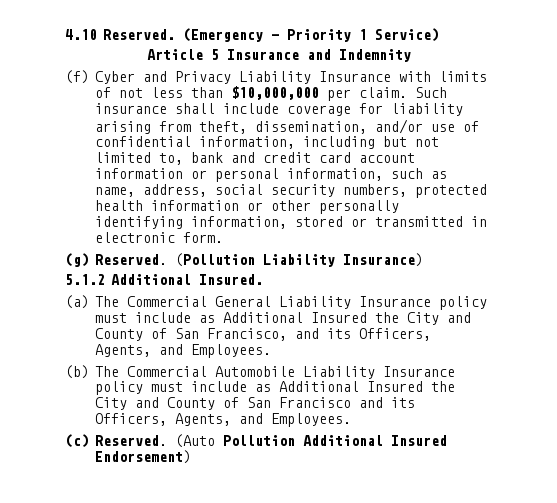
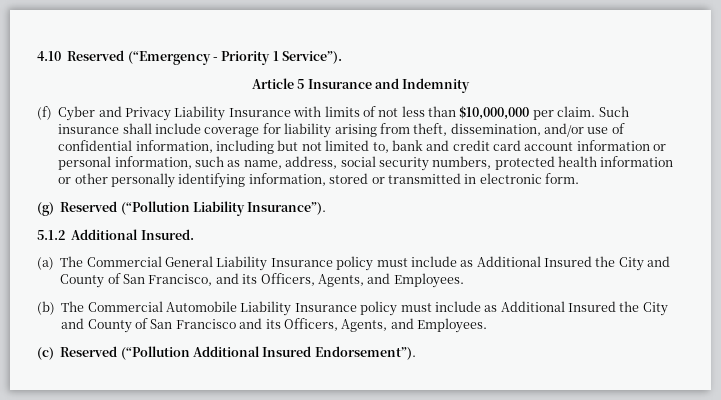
- 4.10 Reserved. (Emergency - Priority 1 Service)
+ 4.10 Reserved (“Emergency - Priority 1 Service”).
- (g) Reserved. (Pollution Liability Insurance)
+ (g) Reserved (“Pollution Liability Insurance”).
- (c) Reserved. (Auto Pollution Additional Insured Endorsement)
+ (c) Reserved (“Pollution Additional Insured Endorsement”).

